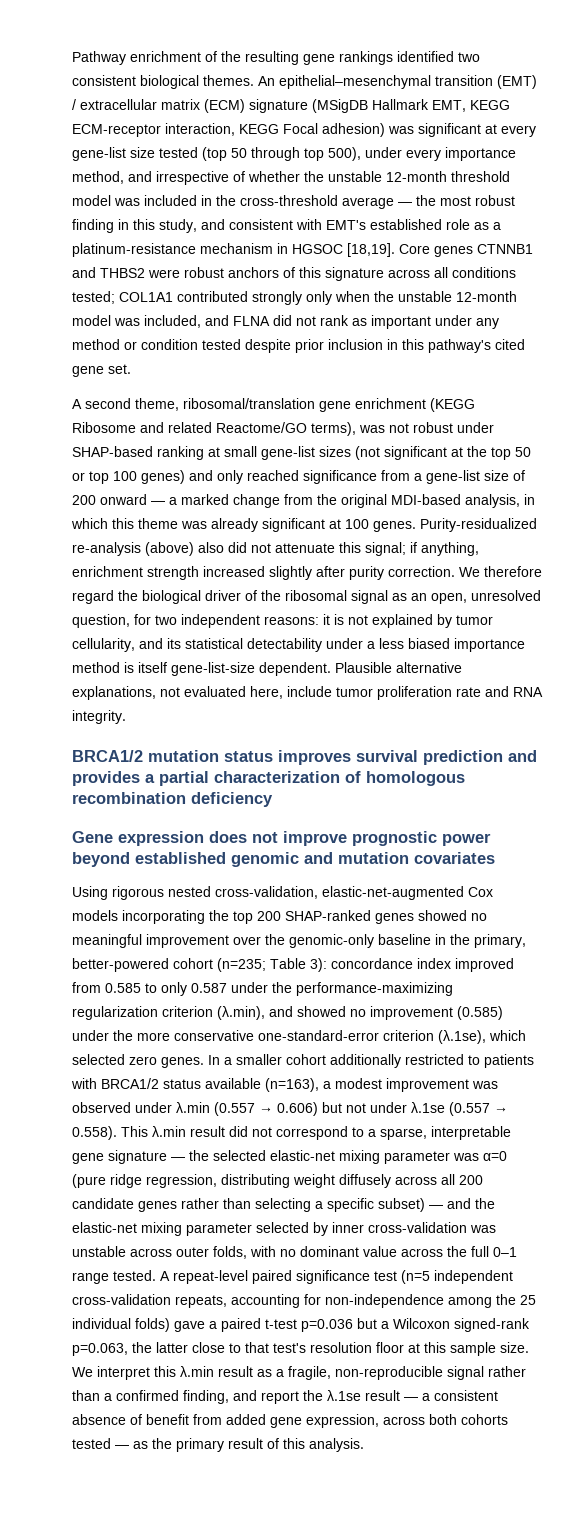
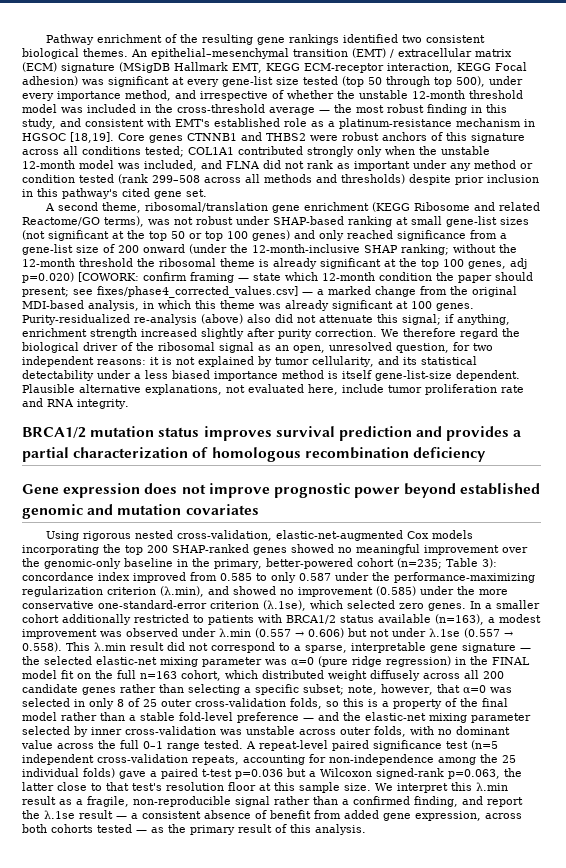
- Core genes CTNNB1 and THBS2 were robust anchors of this signature across all conditions tested; COL1A1 contributed strongly only when the unstable 12-month model was included, and FLNA did not rank as important under any method or condition tested despite prior inclusion in this pathway's cited gene set.
+ Core genes CTNNB1 and THBS2 were robust anchors of this signature across all conditions tested; COL1A1 contributed strongly only when the unstable 12-month model was included, and FLNA did not rank as important under any method or condition tested (rank 299–508 across all methods and thresholds) despite prior inclusion in this pathway's cited gene set.
- A second theme, ribosomal/translation gene enrichment (KEGG Ribosome and related Reactome/GO terms), was not robust under SHAP-based ranking at small gene-list sizes (not significant at the top 50 or top 100 genes) and only reached significance from a gene-list size of 200 onward — a marked change from the original MDI-based analysis, in which this theme was already significant at 100 genes.
+ A second theme, ribosomal/translation gene enrichment (KEGG Ribosome and related Reactome/GO terms), was not robust under SHAP-based ranking at small gene-list sizes (not significant at the top 50 or top 100 genes) and only reached significance from a gene-list size of 200 onward (under the 12-month-inclusive SHAP ranking; without the 12-month threshold the ribosomal theme is already significant at the top 100 genes, adj p=0.020) [COWORK: confirm framing — state which 12-month condition the paper should present; see fixes/phase4_corrected_values.csv] — a marked change from the original MDI-based analysis, in which this theme was already significant at 100 genes.
- In a smaller cohort additionally restricted to patients with BRCA1/2 status available (n=163), a modest improvement was observed under λ.min (0.557 → 0.606) but not under λ.1se (0.557 → 0.558). This λ.min result did not correspond to a sparse, interpretable gene signature — the selected elastic-net mixing parameter was α=0 (pure ridge regression, distributing weight diffusely across all 200 candidate genes rather than selecting a specific subset) — and the elastic-net mixing parameter selected by inner cross-validation was unstable across outer folds, with no dominant value across the full 0–1 range tested.
+ In a smaller cohort additionally restricted to patients with BRCA1/2 status available (n=163), a modest improvement was observed under λ.min (0.557 → 0.606) but not under λ.1se (0.557 → 0.558). This λ.min result did not correspond to a sparse, interpretable gene signature — the selected elastic-net mixing parameter was α=0 (pure ridge regression) in the FINAL model fit on the full n=163 cohort, which distributed weight diffusely across all 200 candidate genes rather than selecting a specific subset; note, however, that α=0 was selected in only 8 of 25 outer cross-validation folds, so this is a property of the final model rather than a stable fold-level preference — and the elastic-net mixing parameter selected by inner cross-validation was unstable across outer folds, with no dominant value across the full 0–1 range tested.

